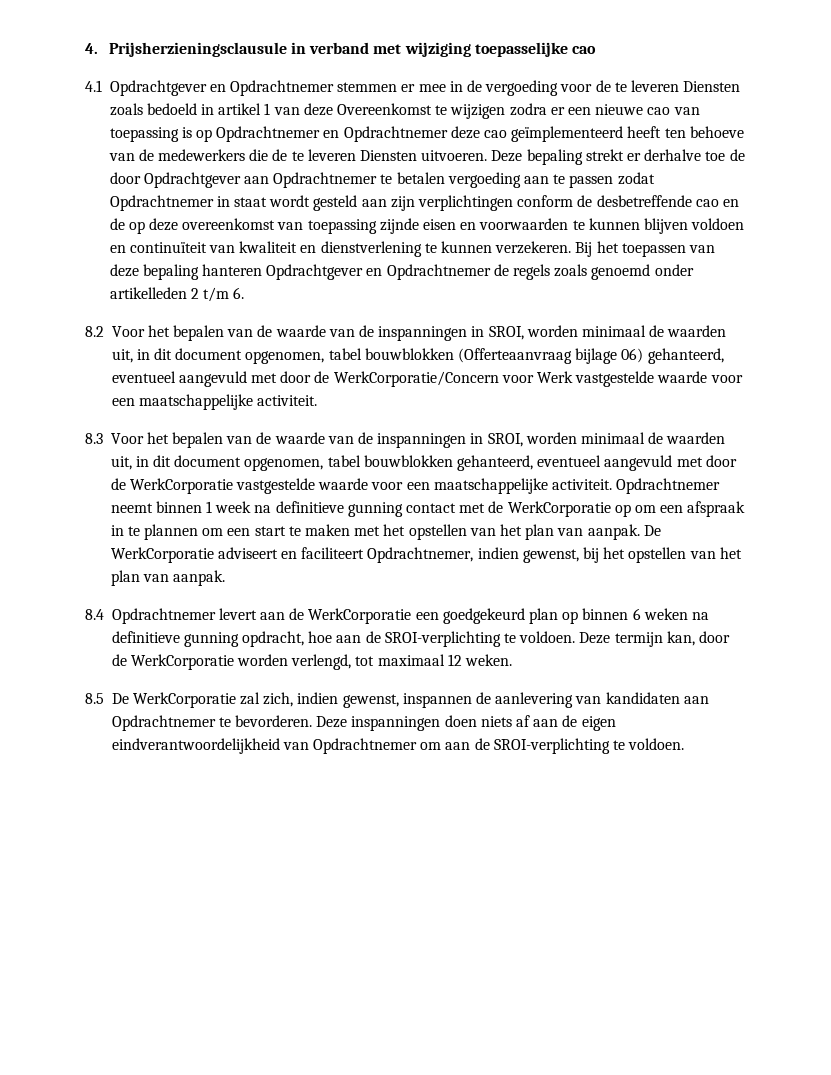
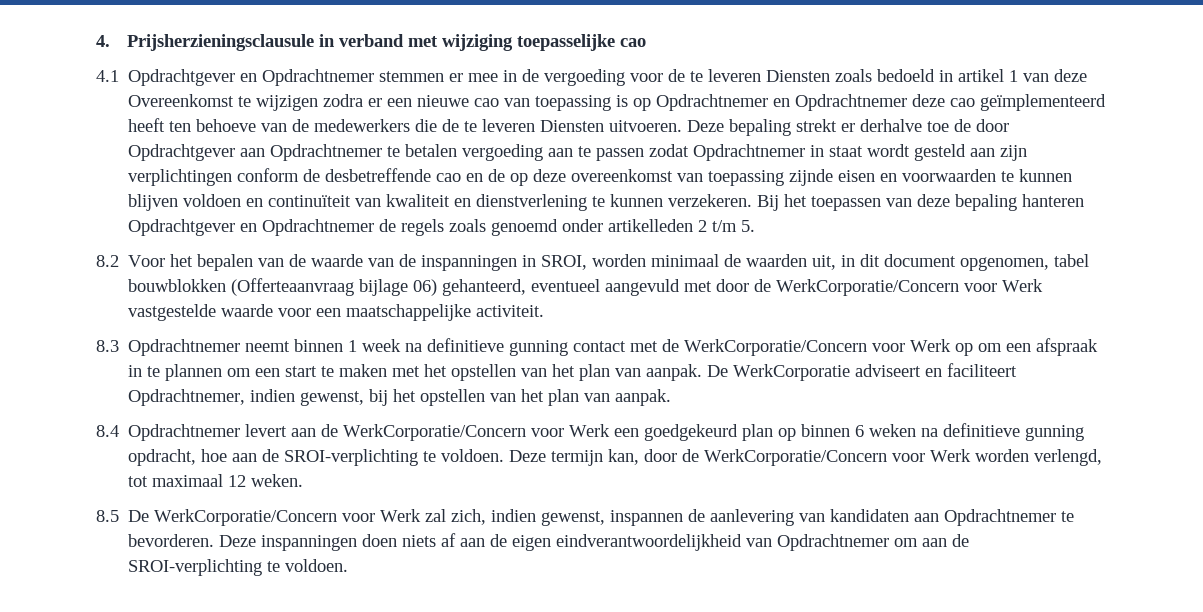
- Bij het toepassen van deze bepaling hanteren Opdrachtgever en Opdrachtnemer de regels zoals genoemd onder artikelleden 2 t/m 6.
+ Bij het toepassen van deze bepaling hanteren Opdrachtgever en Opdrachtnemer de regels zoals genoemd onder artikelleden 2 t/m 5.
- 8.3 Voor het bepalen van de waarde van de inspanningen in SROI, worden minimaal de waarden uit, in dit document opgenomen, tabel bouwblokken gehanteerd, eventueel aangevuld met door de WerkCorporatie vastgestelde waarde voor een maatschappelijke activiteit. Opdrachtnemer neemt binnen 1 week na definitieve gunning contact met de WerkCorporatie op om een afspraak in te plannen om een start te maken met het opstellen van het plan van aanpak.
+ 8.3 Opdrachtnemer neemt binnen 1 week na definitieve gunning contact met de WerkCorporatie/Concern voor Werk op om een afspraak in te plannen om een start te maken met het opstellen van het plan van aanpak.
- 8.4 Opdrachtnemer levert aan de WerkCorporatie een goedgekeurd plan op binnen 6 weken na definitieve gunning opdracht, hoe aan de SROI-verplichting te voldoen.
+ 8.4 Opdrachtnemer levert aan de WerkCorporatie/Concern voor Werk een goedgekeurd plan op binnen 6 weken na definitieve gunning opdracht, hoe aan de SROI-verplichting te voldoen.
- Deze termijn kan, door de WerkCorporatie worden verlengd, tot maximaal 12 weken.
+ Deze termijn kan, door de WerkCorporatie/Concern voor Werk worden verlengd, tot maximaal 12 weken.
- 8.5 De WerkCorporatie zal zich, indien gewenst, inspannen de aanlevering van kandidaten aan Opdrachtnemer te bevorderen.
+ 8.5 De WerkCorporatie/Concern voor Werk zal zich, indien gewenst, inspannen de aanlevering van kandidaten aan Opdrachtnemer te bevorderen.

